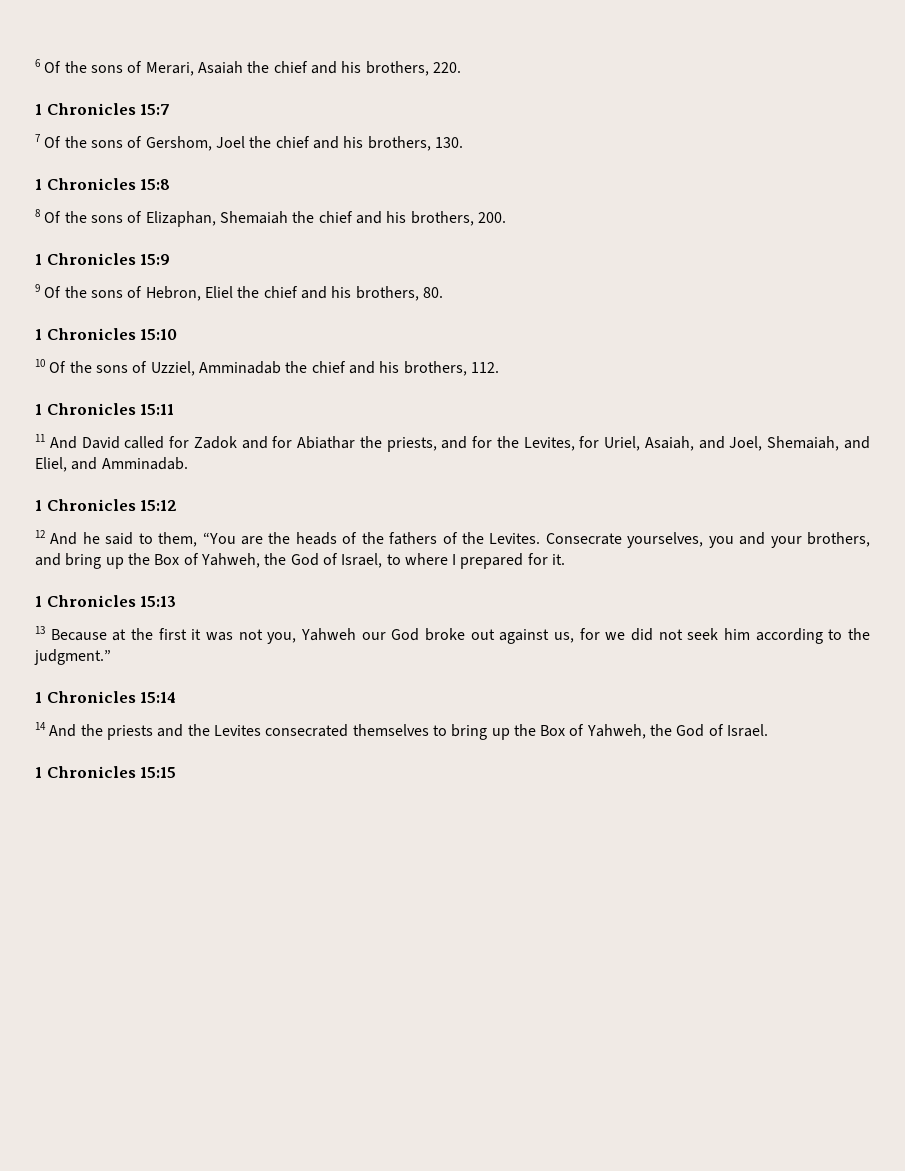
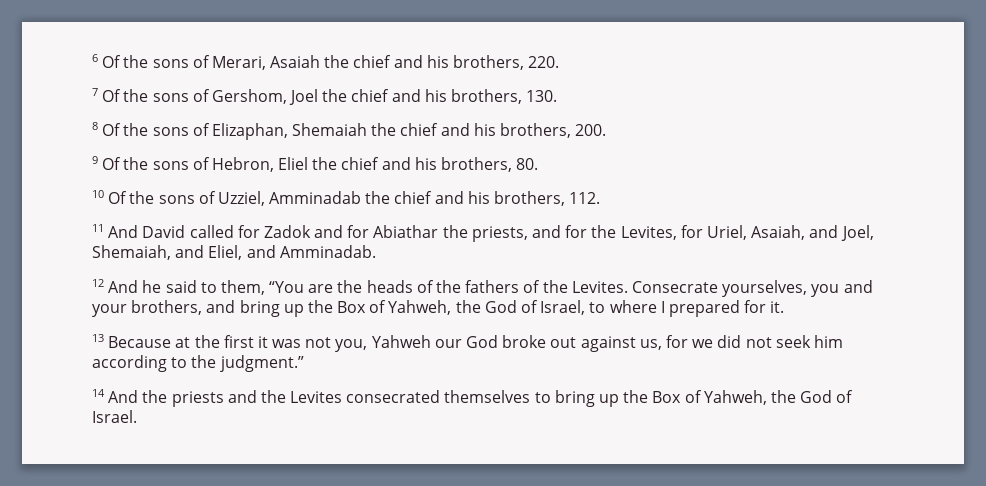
- 1 Chronicles 15:7
- 1 Chronicles 15:8
- 1 Chronicles 15:9
- 1 Chronicles 15:10
- 1 Chronicles 15:11
- 1 Chronicles 15:12
- 1 Chronicles 15:13
- 1 Chronicles 15:14
- 1 Chronicles 15:15

